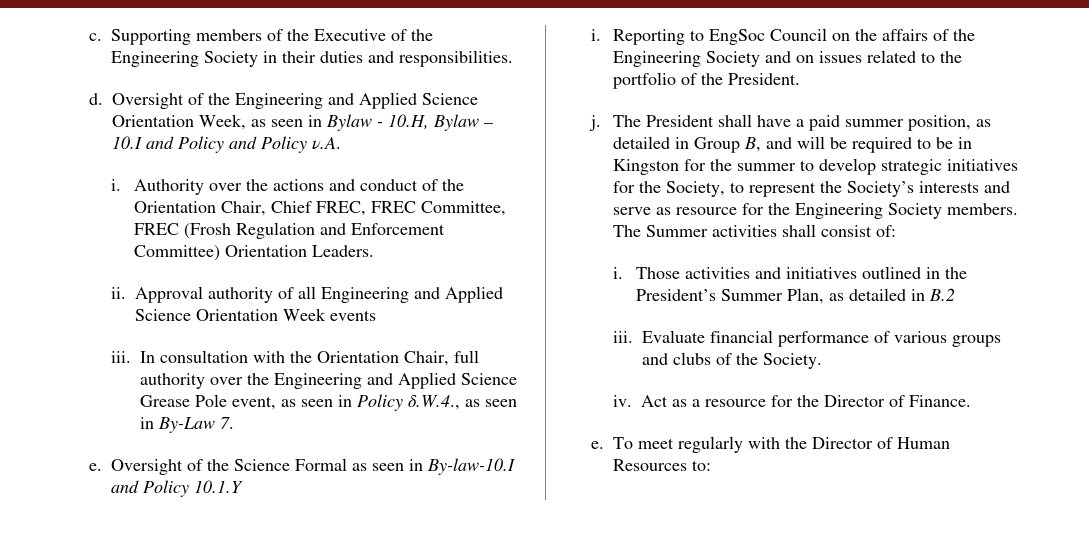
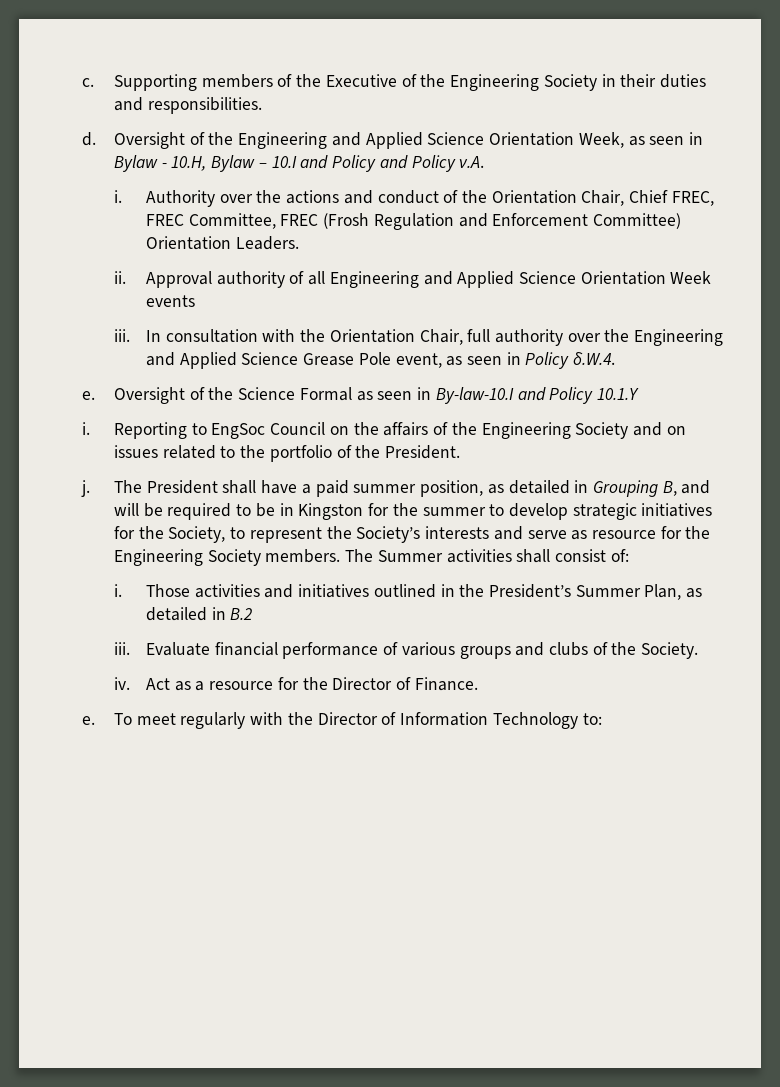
- In consultation with the Orientation Chair, full authority over the Engineering and Applied Science Grease Pole event, as seen in Policy δ.W.4., as seen in By-Law 7.
+ In consultation with the Orientation Chair, full authority over the Engineering and Applied Science Grease Pole event, as seen in Policy δ.W.4.
- The President shall have a paid summer position, as detailed in Group B, and will be required to be in Kingston for the summer to develop strategic initiatives for the Society, to represent the Society’s interests and serve as resource for the Engineering Society members.
+ The President shall have a paid summer position, as detailed in Grouping B, and will be required to be in Kingston for the summer to develop strategic initiatives for the Society, to represent the Society’s interests and serve as resource for the Engineering Society members.
- To meet regularly with the Director of Human Resources to:
+ To meet regularly with the Director of Information Technology to:

